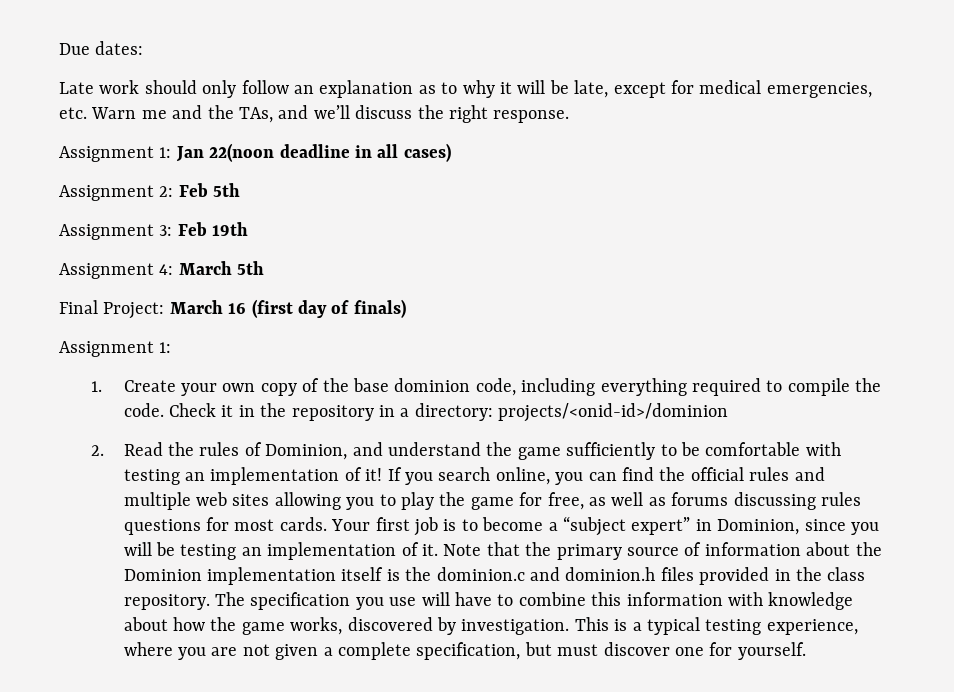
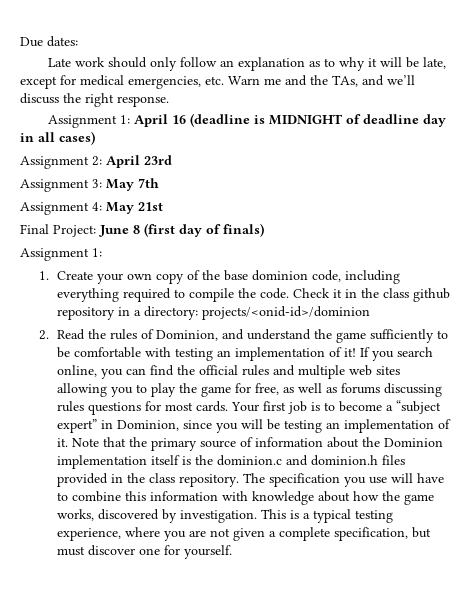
- Assignment 1: Jan 22(noon deadline in all cases)
+ Assignment 1: April 16 (deadline is MIDNIGHT of deadline day in all cases)
- Assignment 2: Feb 5th
+ Assignment 2: April 23rd
- Assignment 3: Feb 19th
+ Assignment 3: May 7th
- Assignment 4: March 5th
+ Assignment 4: May 21st
- Final Project: March 16 (first day of finals)
+ Final Project: June 8 (first day of finals)
- Check it in the repository in a directory: projects/<onid-id>/dominion
+ Check it in the class github repository in a directory: projects/<onid-id>/dominion

